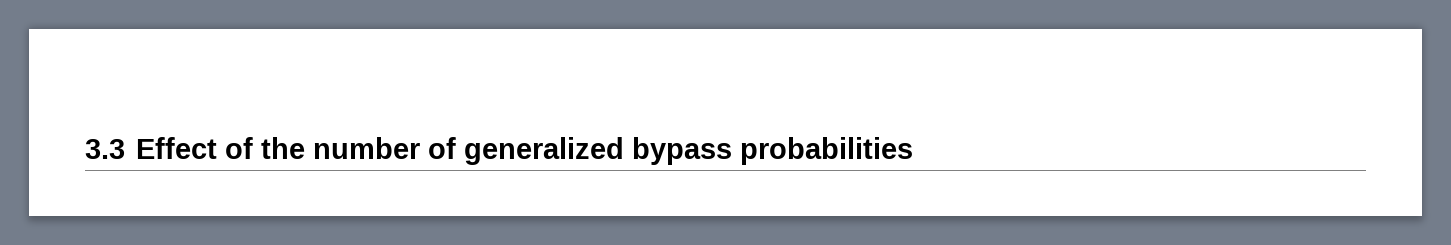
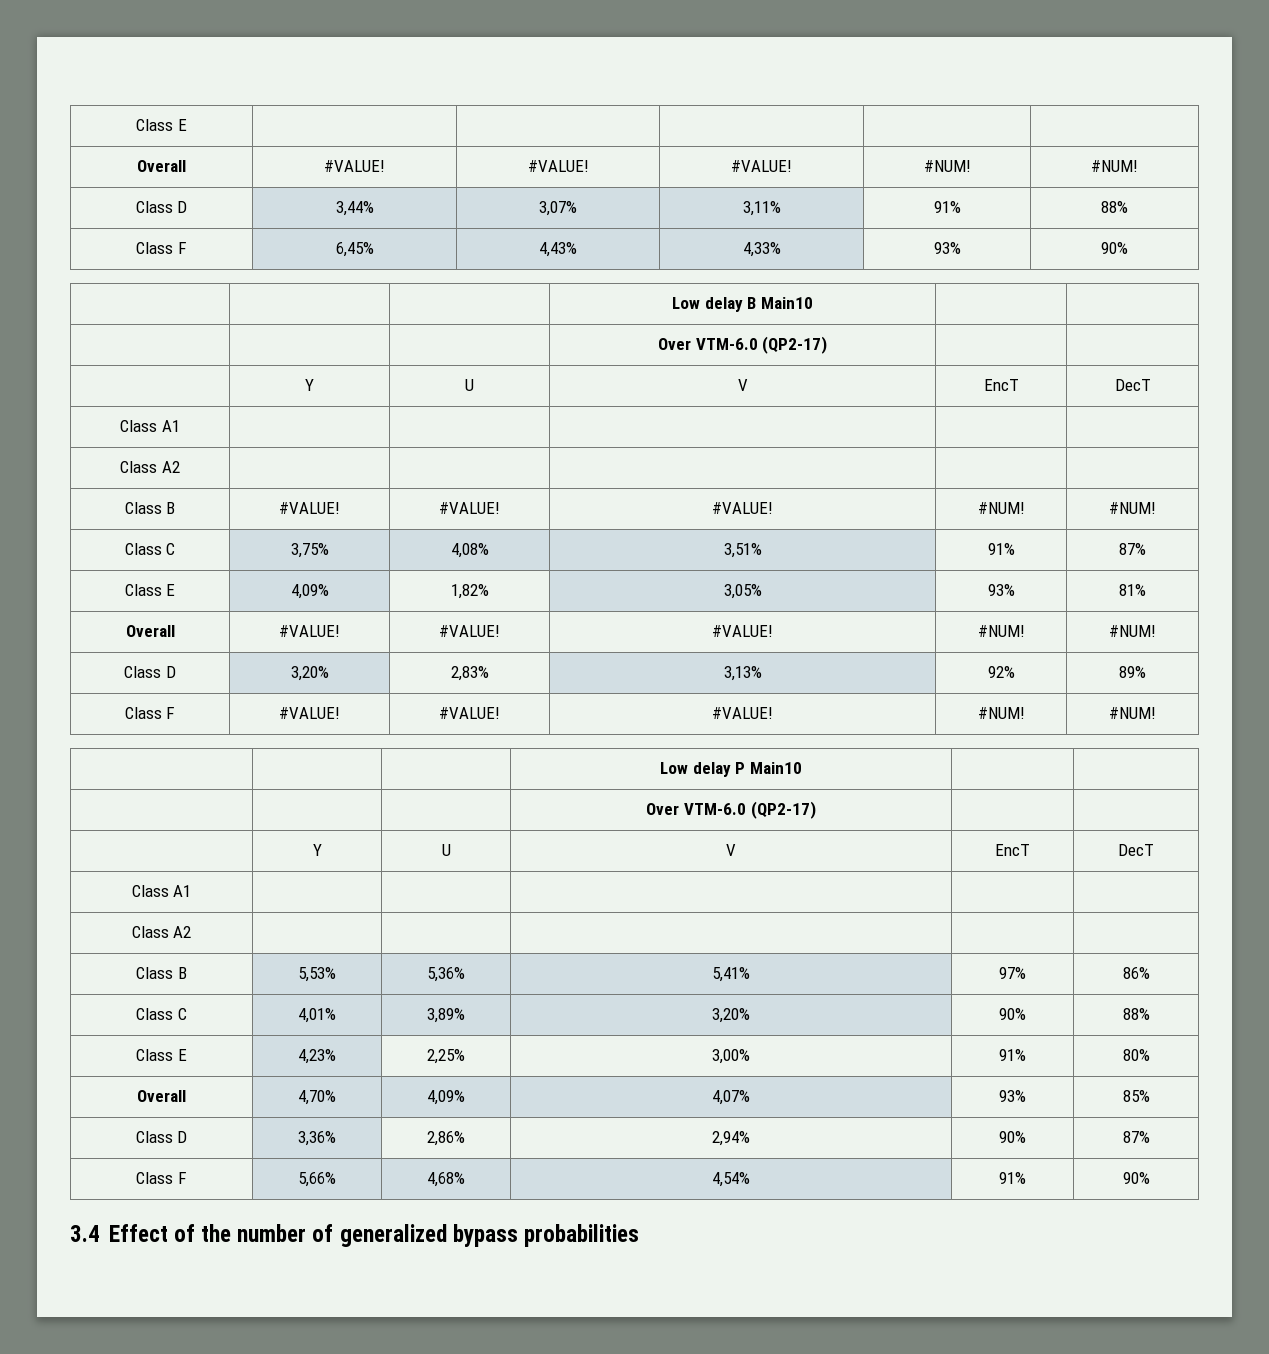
- 3.3 Effect of the number of generalized bypass probabilities
+ Class E | | | | |
+ Overall | #VALUE! | #VALUE! | #VALUE! | #NUM! | #NUM!
+ Class D | 3,44% | 3,07% | 3,11% | 91% | 88%
+ Class F | 6,45% | 4,43% | 4,33% | 93% | 90%
+ | | | Low delay B Main10 | |
+ | | | Over VTM-6.0 (QP2-17) | |
+ | Y | U | V | EncT | DecT
+ Class A1 | | | | |
+ Class A2 | | | | |
+ Class B | #VALUE! | #VALUE! | #VALUE! | #NUM! | #NUM!
+ Class C | 3,75% | 4,08% | 3,51% | 91% | 87%
+ Class E | 4,09% | 1,82% | 3,05% | 93% | 81%
+ Overall | #VALUE! | #VALUE! | #VALUE! | #NUM! | #NUM!
+ Class D | 3,20% | 2,83% | 3,13% | 92% | 89%
+ Class F | #VALUE! | #VALUE! | #VALUE! | #NUM! | #NUM!
+ | | | Low delay P Main10 | |
+ | | | Over VTM-6.0 (QP2-17) | |
+ | Y | U | V | EncT | DecT
+ Class A1 | | | | |
+ Class A2 | | | | |
+ Class B | 5,53% | 5,36% | 5,41% | 97% | 86%
+ Class C | 4,01% | 3,89% | 3,20% | 90% | 88%
+ Class E | 4,23% | 2,25% | 3,00% | 91% | 80%
+ Overall | 4,70% | 4,09% | 4,07% | 93% | 85%
+ Class D | 3,36% | 2,86% | 2,94% | 90% | 87%
+ Class F | 5,66% | 4,68% | 4,54% | 91% | 90%
+ 3.4 Effect of the number of generalized bypass probabilities

